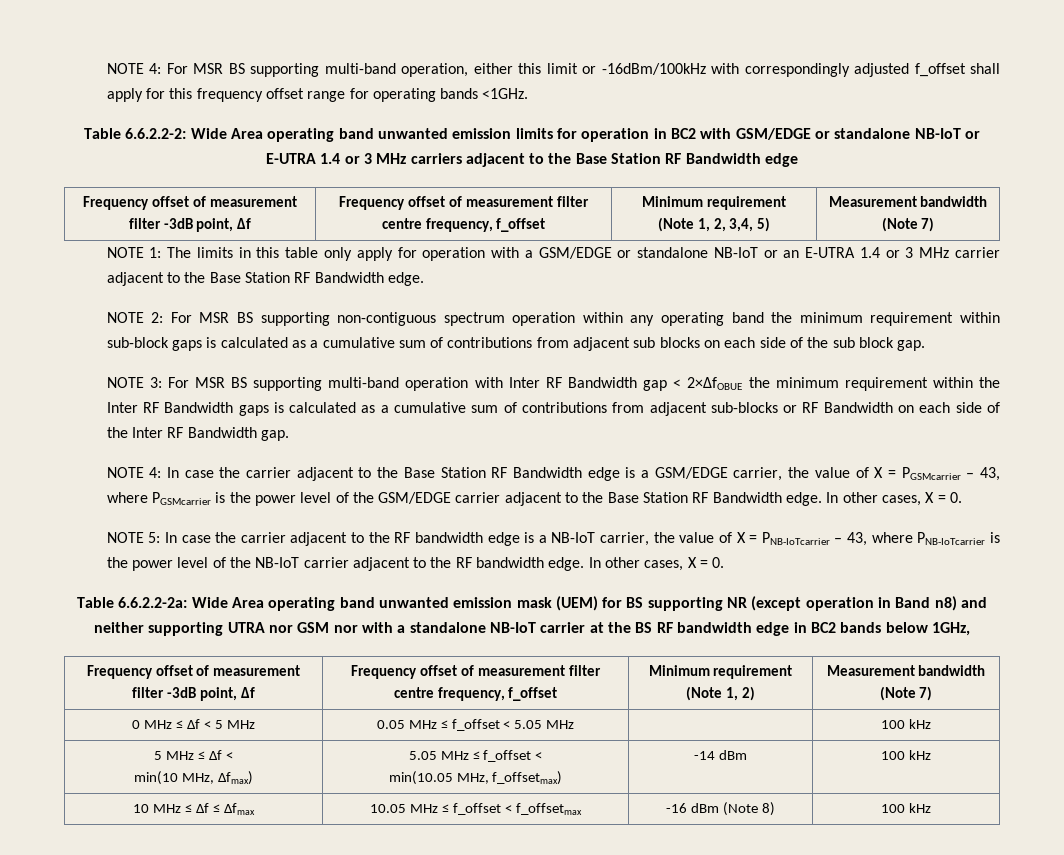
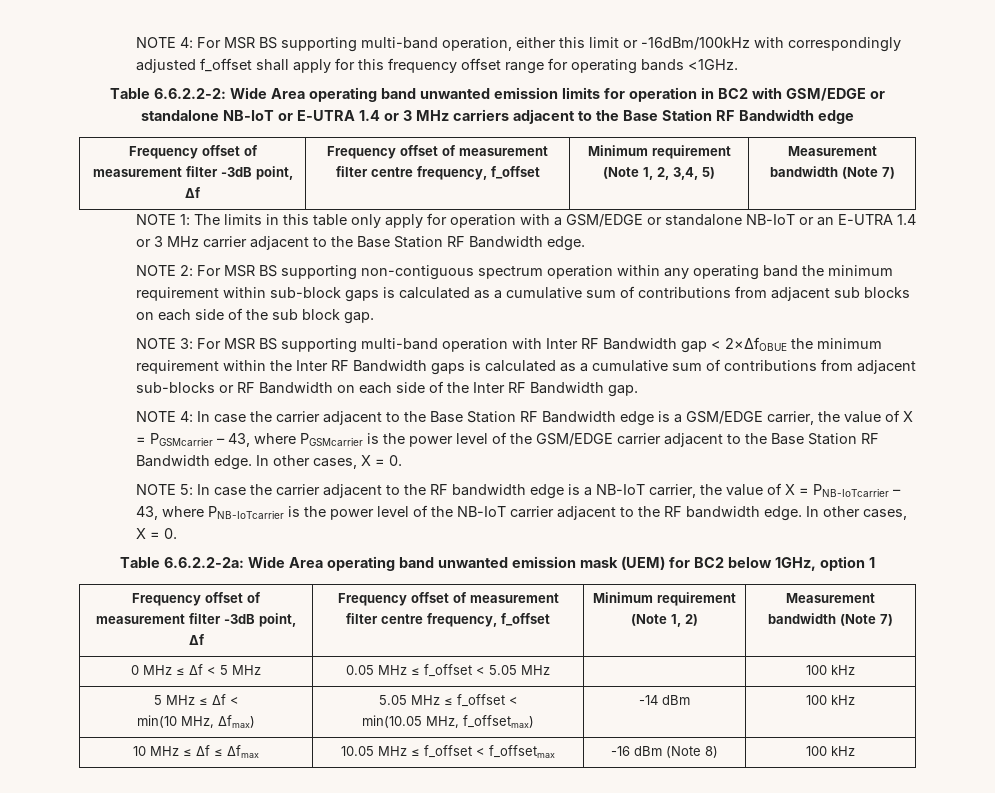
- Table 6.6.2.2-2a: Wide Area operating band unwanted emission mask (UEM) for BS supporting NR (except operation in Band n8) and neither supporting UTRA nor GSM nor with a standalone NB-IoT carrier at the BS RF bandwidth edge in BC2 bands below 1GHz,
+ Table 6.6.2.2-2a: Wide Area operating band unwanted emission mask (UEM) for BC2 below 1GHz, option 1

